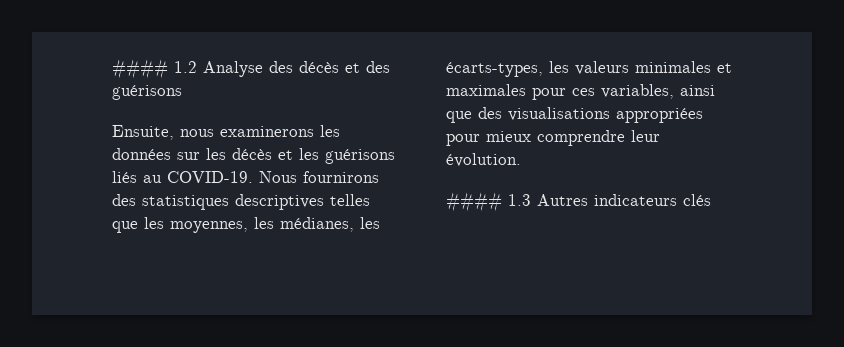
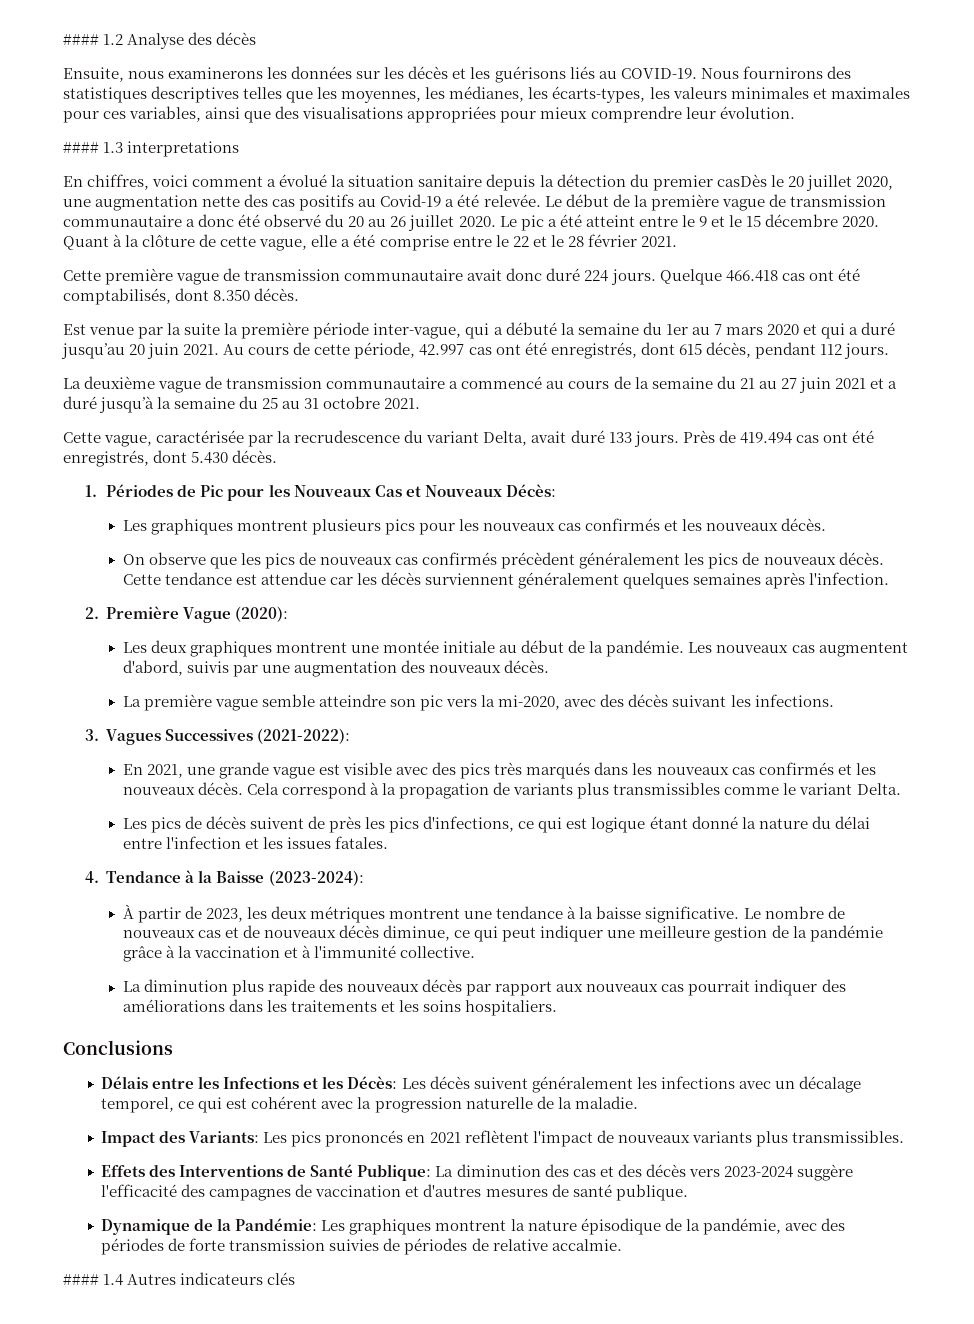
- #### 1.2 Analyse des décès et des guérisons
+ #### 1.2 Analyse des décès
- #### 1.3 Autres indicateurs clés
+ #### 1.3 interpretations
+ En chiffres, voici comment a évolué la situation sanitaire depuis la détection du premier casDès le 20 juillet 2020, une augmentation nette des cas positifs au Covid-19 a été relevée. Le début de la première vague de transmission communautaire a donc été observé du 20 au 26 juillet 2020. Le pic a été atteint entre le 9 et le 15 décembre 2020. Quant à la clôture de cette vague, elle a été comprise entre le 22 et le 28 février 2021.
+ Cette première vague de transmission communautaire avait donc duré 224 jours. Quelque 466.418 cas ont été comptabilisés, dont 8.350 décès.
+ Est venue par la suite la première période inter-vague, qui a débuté la semaine du 1er au 7 mars 2020 et qui a duré jusqu’au 20 juin 2021. Au cours de cette période, 42.997 cas ont été enregistrés, dont 615 décès, pendant 112 jours.
+ La deuxième vague de transmission communautaire a commencé au cours de la semaine du 21 au 27 juin 2021 et a duré jusqu’à la semaine du 25 au 31 octobre 2021.
+ Cette vague, caractérisée par la recrudescence du variant Delta, avait duré 133 jours. Près de 419.494 cas ont été enregistrés, dont 5.430 décès.
+ 1. Périodes de Pic pour les Nouveaux Cas et Nouveaux Décès:
+ Les graphiques montrent plusieurs pics pour les nouveaux cas confirmés et les nouveaux décès.
+ On observe que les pics de nouveaux cas confirmés précèdent généralement les pics de nouveaux décès. Cette tendance est attendue car les décès surviennent généralement quelques semaines après l'infection.
+ 2. Première Vague (2020):
+ Les deux graphiques montrent une montée initiale au début de la pandémie. Les nouveaux cas augmentent d'abord, suivis par une augmentation des nouveaux décès.
+ La première vague semble atteindre son pic vers la mi-2020, avec des décès suivant les infections.
+ 3. Vagues Successives (2021-2022):
+ En 2021, une grande vague est visible avec des pics très marqués dans les nouveaux cas confirmés et les nouveaux décès. Cela correspond à la propagation de variants plus transmissibles comme le variant Delta.
+ Les pics de décès suivent de près les pics d'infections, ce qui est logique étant donné la nature du délai entre l'infection et les issues fatales.
+ 4. Tendance à la Baisse (2023-2024):
+ À partir de 2023, les deux métriques montrent une tendance à la baisse significative. Le nombre de nouveaux cas et de nouveaux décès diminue, ce qui peut indiquer une meilleure gestion de la pandémie grâce à la vaccination et à l'immunité collective.
+ La diminution plus rapide des nouveaux décès par rapport aux nouveaux cas pourrait indiquer des améliorations dans les traitements et les soins hospitaliers.
+ Conclusions
+ Délais entre les Infections et les Décès: Les décès suivent généralement les infections avec un décalage temporel, ce qui est cohérent avec la progression naturelle de la maladie.
+ Impact des Variants: Les pics prononcés en 2021 reflètent l'impact de nouveaux variants plus transmissibles.
+ Effets des Interventions de Santé Publique: La diminution des cas et des décès vers 2023-2024 suggère l'efficacité des campagnes de vaccination et d'autres mesures de santé publique.
+ Dynamique de la Pandémie: Les graphiques montrent la nature épisodique de la pandémie, avec des périodes de forte transmission suivies de périodes de relative accalmie.
+ #### 1.4 Autres indicateurs clés

